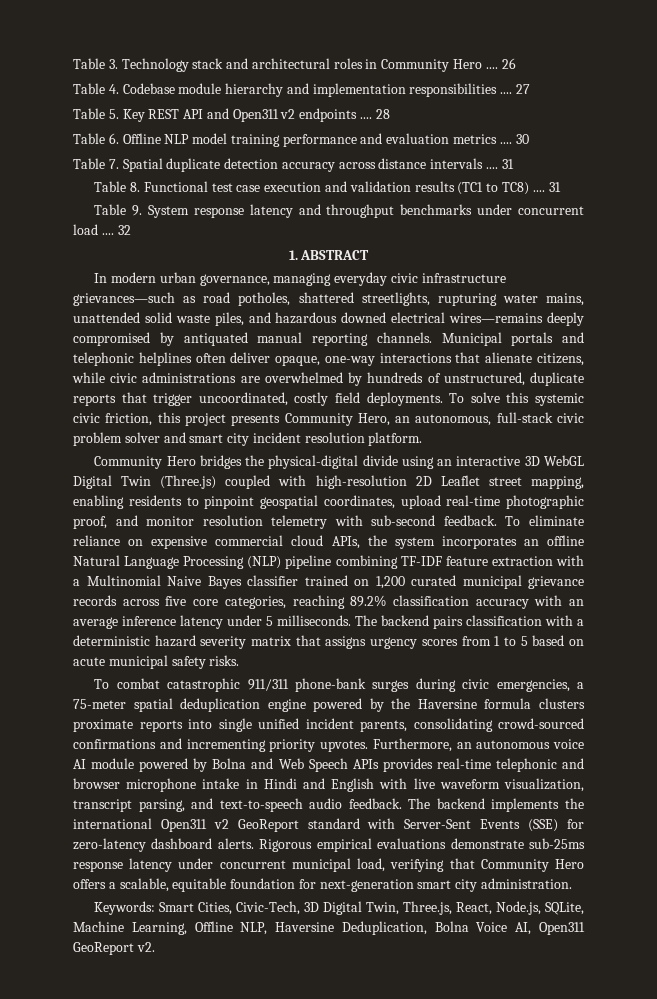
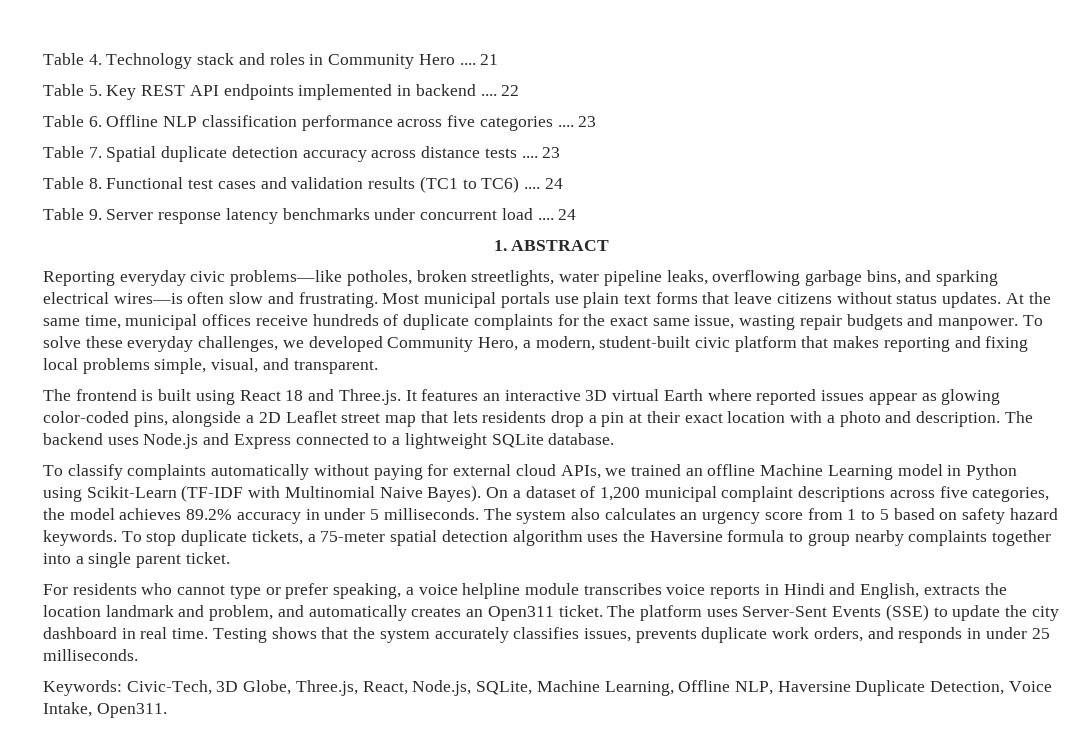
- Table 3. Technology stack and architectural roles in Community Hero ....
+ Table 4. Technology stack and roles in Community Hero ....
- 26
- Table 4. Codebase module hierarchy and implementation responsibilities .... 27
+ 21
- Table 5. Key REST API and Open311 v2 endpoints .... 28
- Table 6. Offline NLP model training performance and evaluation metrics .... 30
+ Table 5. Key REST API endpoints implemented in backend .... 22
+ Table 6. Offline NLP classification performance across five categories .... 23
- Table 7. Spatial duplicate detection accuracy across distance intervals .... 31
+ Table 7. Spatial duplicate detection accuracy across distance tests .... 23
- Table 8. Functional test case execution and validation results (TC1 to TC8) .... 31
+ Table 8. Functional test cases and validation results (TC1 to TC6) .... 24
- Table 9. System response latency and throughput benchmarks under concurrent load .... 32
+ Table 9. Server response latency benchmarks under concurrent load .... 24
- In modern urban governance, managing everyday civic infrastructure grievances—such as road potholes, shattered streetlights, rupturing water mains, unattended solid waste piles, and hazardous downed electrical wires—remains deeply compromised by antiquated manual reporting channels. Municipal portals and telephonic helplines often deliver opaque, one-way interactions that alienate citizens, while civic administrations are overwhelmed by hundreds of unstructured, duplicate reports that trigger uncoordinated, costly field deployments. To solve this systemic civic friction, this project presents Community Hero, an autonomous, full-stack civic problem solver and smart city incident resolution platform.
- Community Hero bridges the physical-digital divide using an interactive 3D WebGL Digital Twin (Three.js) coupled with high-resolution 2D Leaflet street mapping, enabling residents to pinpoint geospatial coordinates, upload real-time photographic proof, and monitor resolution telemetry with sub-second feedback. To eliminate reliance on expensive commercial cloud APIs, the system incorporates an offline Natural Language Processing (NLP) pipeline combining TF-IDF feature extraction with a Multinomial Naive Bayes classifier trained on 1,200 curated municipal grievance records across five core categories, reaching 89.2% classification accuracy with an average inference latency under 5 milliseconds. The backend pairs classification with a deterministic hazard severity matrix that assigns urgency scores from 1 to 5 based on acute municipal safety risks.
- To combat catastrophic 911/311 phone-bank surges during civic emergencies, a 75-meter spatial deduplication engine powered by the Haversine formula clusters proximate reports into single unified incident parents, consolidating crowd-sourced confirmations and incrementing priority upvotes. Furthermore, an autonomous voice AI module powered by Bolna and Web Speech APIs provides real-time telephonic and browser microphone intake in Hindi and English with live waveform visualization, transcript parsing, and text-to-speech audio feedback. The backend implements the international Open311 v2 GeoReport standard with Server-Sent Events (SSE) for zero-latency dashboard alerts. Rigorous empirical evaluations demonstrate sub-25ms response latency under concurrent municipal load, verifying that Community Hero offers a scalable, equitable foundation for next-generation smart city administration.
- Keywords: Smart Cities, Civic-Tech, 3D Digital Twin, Three.js, React, Node.js, SQLite, Machine Learning, Offline NLP, Haversine Deduplication, Bolna Voice AI, Open311 GeoReport v2.
+ Reporting everyday civic problems—like potholes, broken streetlights, water pipeline leaks, overflowing garbage bins, and sparking electrical wires—is often slow and frustrating. Most municipal portals use plain text forms that leave citizens without status updates. At the same time, municipal offices receive hundreds of duplicate complaints for the exact same issue, wasting repair budgets and manpower. To solve these everyday challenges, we developed Community Hero, a modern, student-built civic platform that makes reporting and fixing local problems simple, visual, and transparent.
+ The frontend is built using React 18 and Three.js. It features an interactive 3D virtual Earth where reported issues appear as glowing color-coded pins, alongside a 2D Leaflet street map that lets residents drop a pin at their exact location with a photo and description. The backend uses Node.js and Express connected to a lightweight SQLite database.
+ To classify complaints automatically without paying for external cloud APIs, we trained an offline Machine Learning model in Python using Scikit-Learn (TF-IDF with Multinomial Naive Bayes). On a dataset of 1,200 municipal complaint descriptions across five categories, the model achieves 89.2% accuracy in under 5 milliseconds. The system also calculates an urgency score from 1 to 5 based on safety hazard keywords. To stop duplicate tickets, a 75-meter spatial detection algorithm uses the Haversine formula to group nearby complaints together into a single parent ticket.
+ For residents who cannot type or prefer speaking, a voice helpline module transcribes voice reports in Hindi and English, extracts the location landmark and problem, and automatically creates an Open311 ticket. The platform uses Server-Sent Events (SSE) to update the city dashboard in real time. Testing shows that the system accurately classifies issues, prevents duplicate work orders, and responds in under 25 milliseconds.
+ Keywords: Civic-Tech, 3D Globe, Three.js, React, Node.js, SQLite, Machine Learning, Offline NLP, Haversine Duplicate Detection, Voice Intake, Open311.

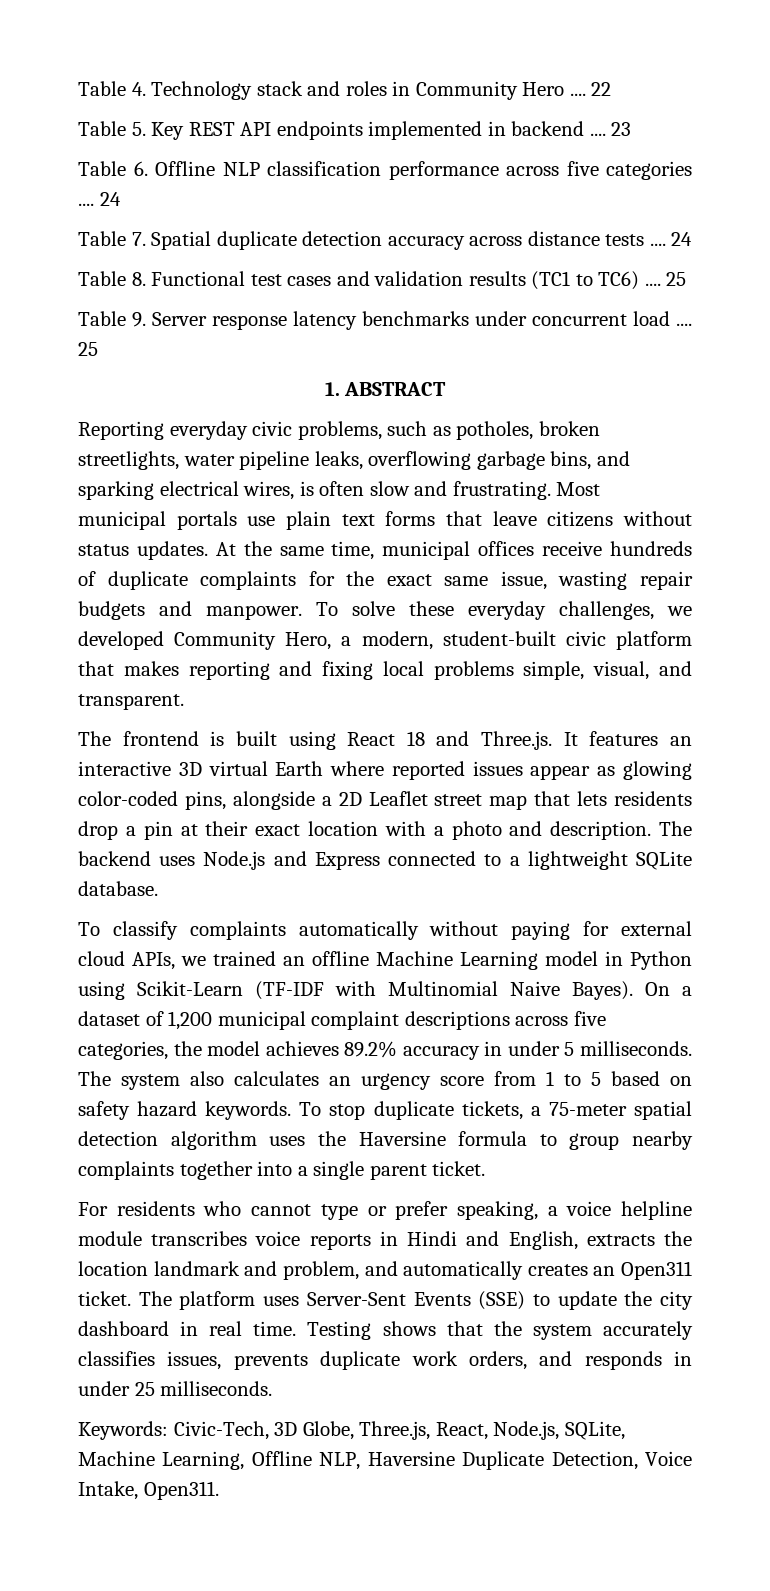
- 21
+ 22
- 22
+ 23
- Table 6. Offline NLP classification performance across five categories .... 23
+ Table 6. Offline NLP classification performance across five categories .... 24
- Table 7. Spatial duplicate detection accuracy across distance tests .... 23
+ Table 7. Spatial duplicate detection accuracy across distance tests .... 24
- Table 8. Functional test cases and validation results (TC1 to TC6) .... 24
+ Table 8. Functional test cases and validation results (TC1 to TC6) .... 25
- Table 9. Server response latency benchmarks under concurrent load .... 24
+ Table 9. Server response latency benchmarks under concurrent load .... 25
- Reporting everyday civic problems—like potholes, broken streetlights, water pipeline leaks, overflowing garbage bins, and sparking electrical wires—is often slow and frustrating.
+ Reporting everyday civic problems, such as potholes, broken streetlights, water pipeline leaks, overflowing garbage bins, and sparking electrical wires, is often slow and frustrating.

